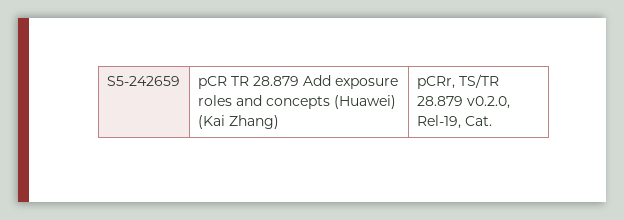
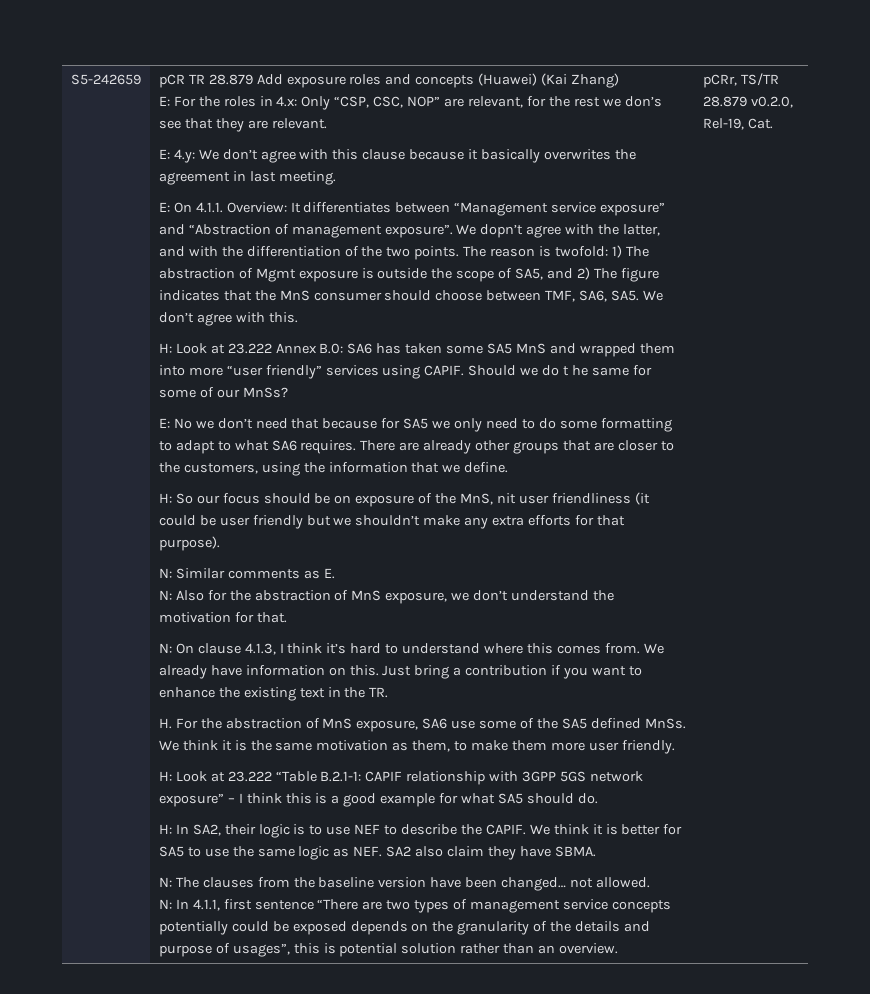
+ E: For the roles in 4.x: Only “CSP, CSC, NOP” are relevant, for the rest we don’s see that they are relevant.
+ E: 4.y: We don’t agree with this clause because it basically overwrites the agreement in last meeting.
+ E: On 4.1.1. Overview: It differentiates between “Management service exposure” and “Abstraction of management exposure”. We dopn’t agree with the latter, and with the differentiation of the two points. The reason is twofold: 1) The abstraction of Mgmt exposure is outside the scope of SA5, and 2) The figure indicates that the MnS consumer should choose between TMF, SA6, SA5. We don’t agree with this.
+ H: Look at 23.222 Annex B.0: SA6 has taken some SA5 MnS and wrapped them into more “user friendly” services using CAPIF. Should we do t he same for some of our MnSs?
+ E: No we don’t need that because for SA5 we only need to do some formatting to adapt to what SA6 requires. There are already other groups that are closer to the customers, using the information that we define.
+ H: So our focus should be on exposure of the MnS, nit user friendliness (it could be user friendly but we shouldn’t make any extra efforts for that purpose).
+ N: Similar comments as E.
+ N: Also for the abstraction of MnS exposure, we don’t understand the motivation for that.
+ N: On clause 4.1.3, I think it’s hard to understand where this comes from. We already have information on this. Just bring a contribution if you want to enhance the existing text in the TR.
+ H. For the abstraction of MnS exposure, SA6 use some of the SA5 defined MnSs. We think it is the same motivation as them, to make them more user friendly.
+ H: Look at 23.222 “Table B.2.1-1: CAPIF relationship with 3GPP 5GS network exposure” – I think this is a good example for what SA5 should do.
+ H: In SA2, their logic is to use NEF to describe the CAPIF. We think it is better for SA5 to use the same logic as NEF. SA2 also claim they have SBMA.
+ N: The clauses from the baseline version have been changed… not allowed.
+ N: In 4.1.1, first sentence “There are two types of management service concepts potentially could be exposed depends on the granularity of the details and purpose of usages”, this is potential solution rather than an overview.

